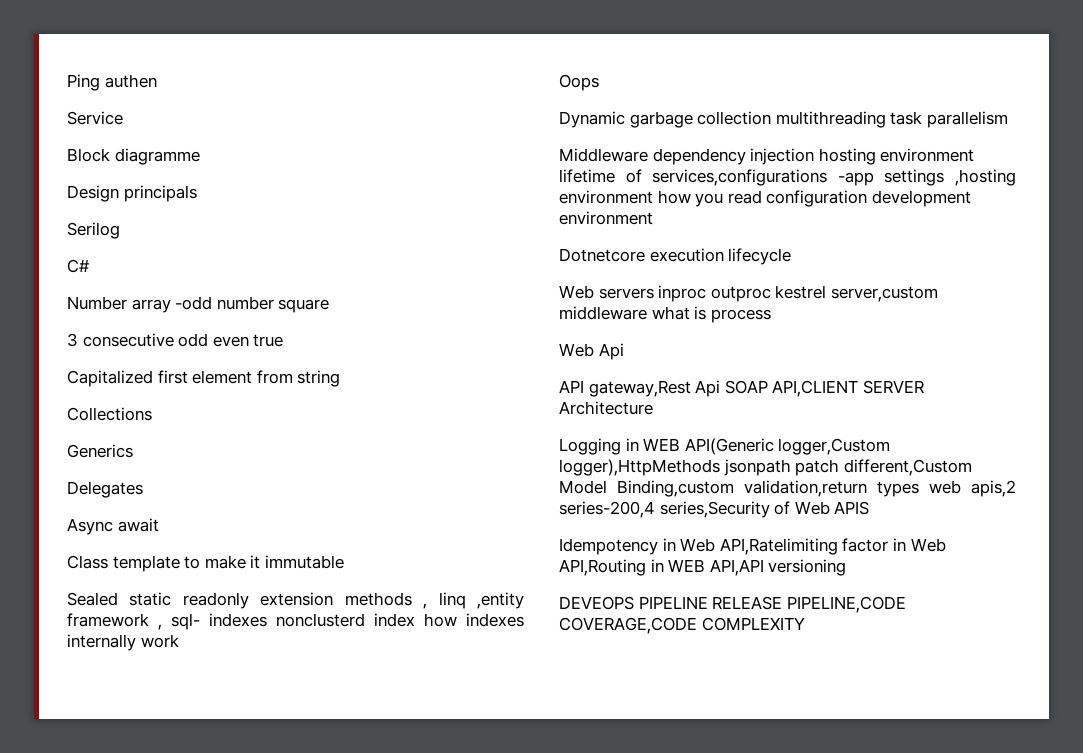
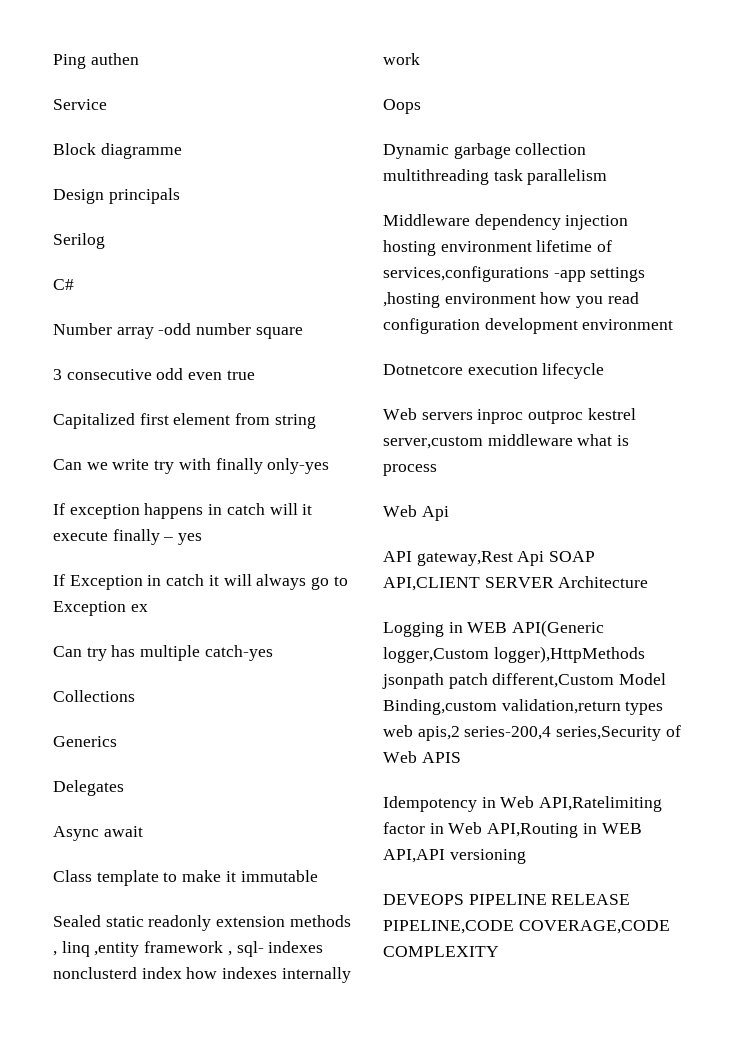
+ Can we write try with finally only-yes
+ If exception happens in catch will it execute finally – yes
+ If Exception in catch it will always go to Exception ex
+ Can try has multiple catch-yes

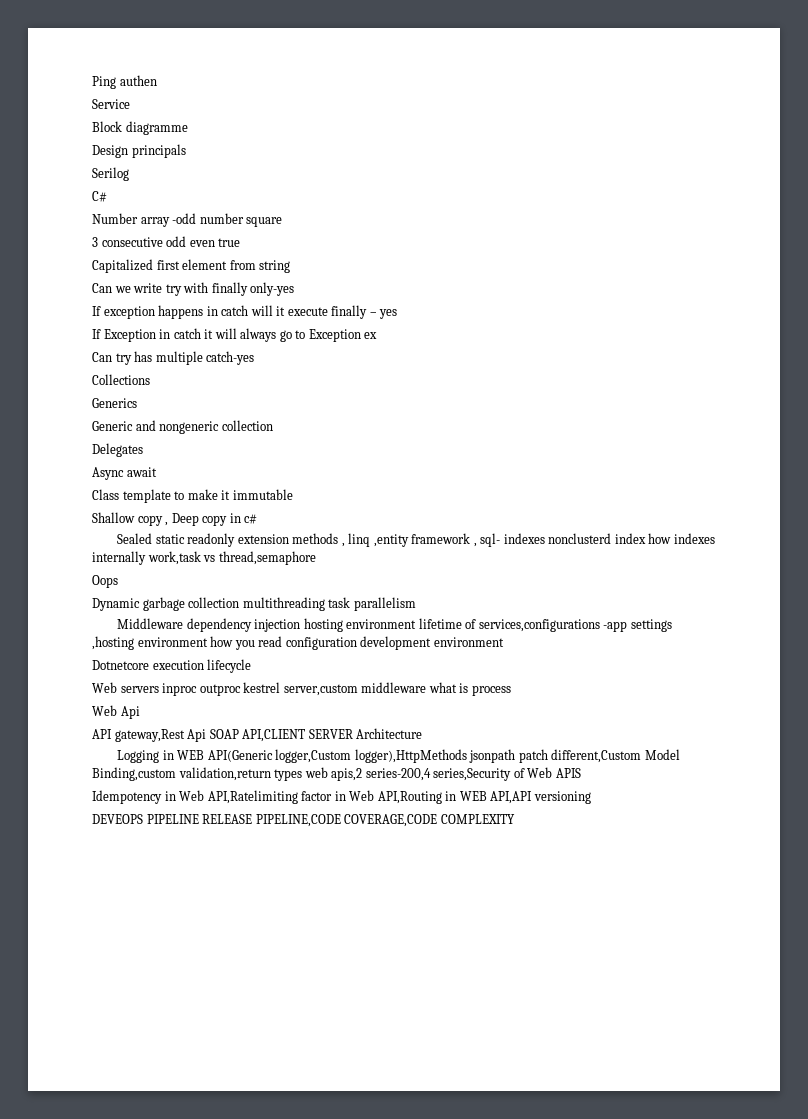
+ Generic and nongeneric collection
+ Shallow copy , Deep copy in c#
- Sealed static readonly extension methods , linq ,entity framework , sql- indexes nonclusterd index how indexes internally work
+ Sealed static readonly extension methods , linq ,entity framework , sql- indexes nonclusterd index how indexes internally work,task vs thread,semaphore

